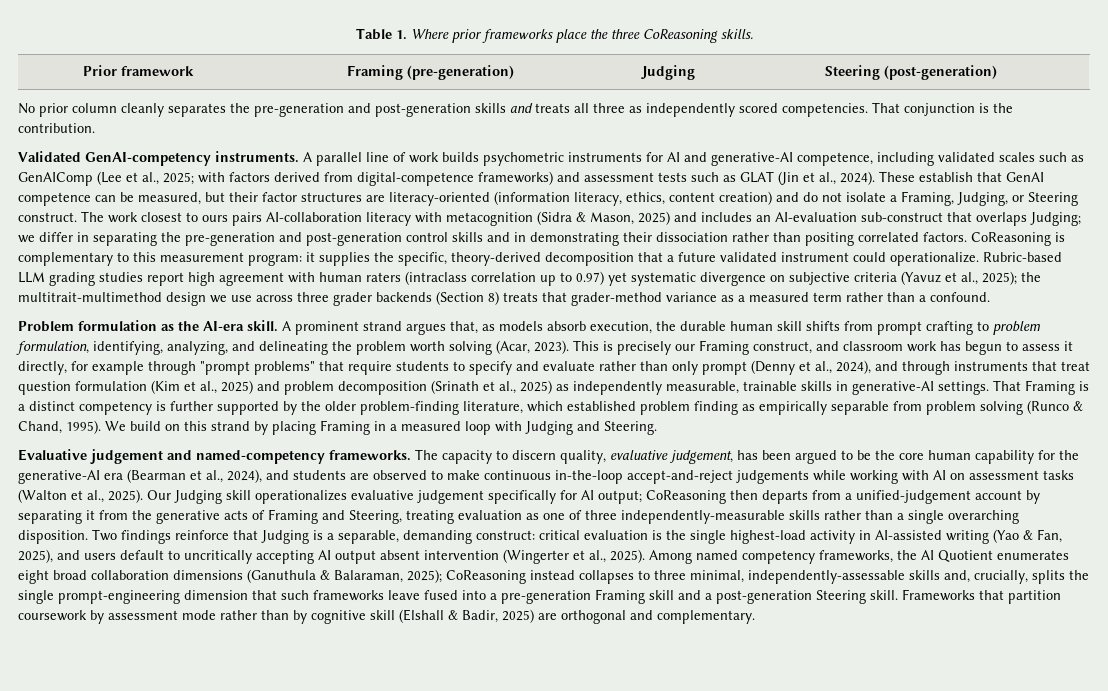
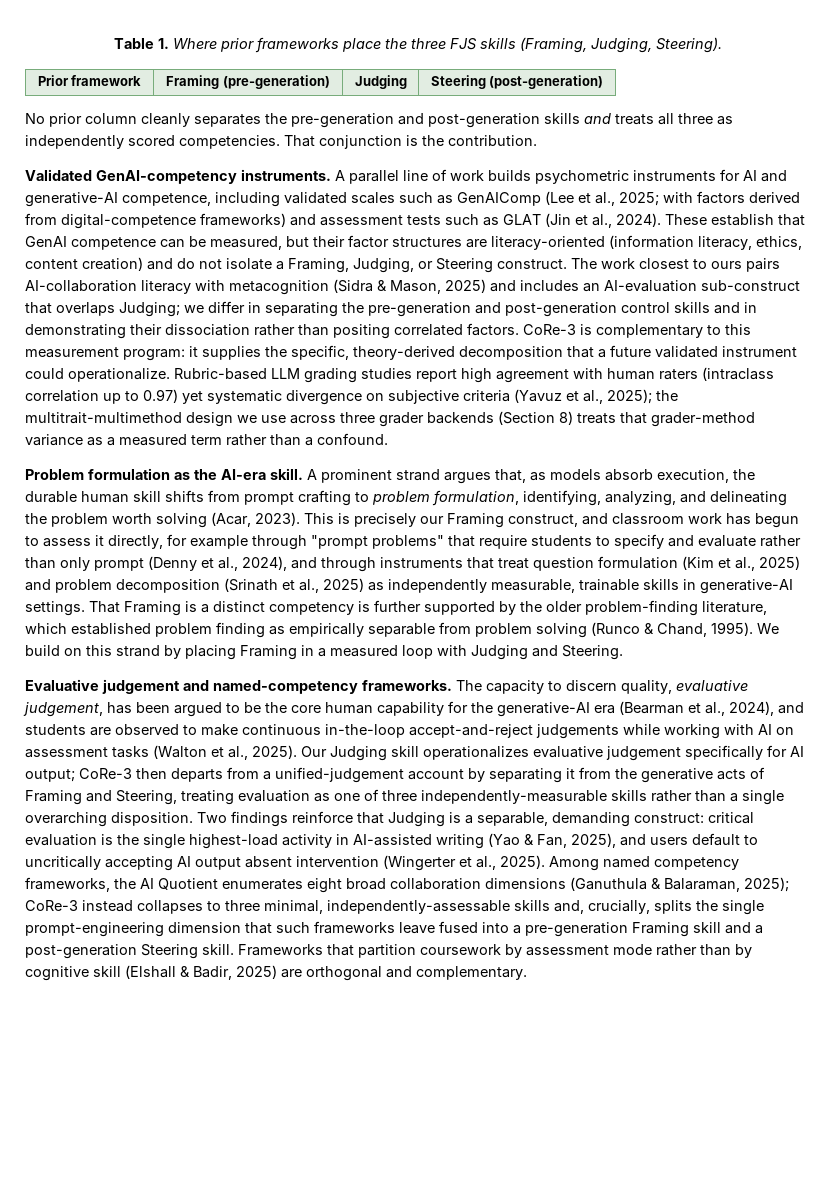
- Table 1. Where prior frameworks place the three CoReasoning skills.
+ Table 1. Where prior frameworks place the three FJS skills (Framing, Judging, Steering).
- CoReasoning is complementary to this measurement program: it supplies the specific, theory-derived decomposition that a future validated instrument could operationalize.
+ CoRe-3 is complementary to this measurement program: it supplies the specific, theory-derived decomposition that a future validated instrument could operationalize.
- Our Judging skill operationalizes evaluative judgement specifically for AI output; CoReasoning then departs from a unified-judgement account by separating it from the generative acts of Framing and Steering, treating evaluation as one of three independently-measurable skills rather than a single overarching disposition.
+ Our Judging skill operationalizes evaluative judgement specifically for AI output; CoRe-3 then departs from a unified-judgement account by separating it from the generative acts of Framing and Steering, treating evaluation as one of three independently-measurable skills rather than a single overarching disposition.
- Among named competency frameworks, the AI Quotient enumerates eight broad collaboration dimensions (Ganuthula & Balaraman, 2025); CoReasoning instead collapses to three minimal, independently-assessable skills and, crucially, splits the single prompt-engineering dimension that such frameworks leave fused into a pre-generation Framing skill and a post-generation Steering skill.
+ Among named competency frameworks, the AI Quotient enumerates eight broad collaboration dimensions (Ganuthula & Balaraman, 2025); CoRe-3 instead collapses to three minimal, independently-assessable skills and, crucially, splits the single prompt-engineering dimension that such frameworks leave fused into a pre-generation Framing skill and a post-generation Steering skill.

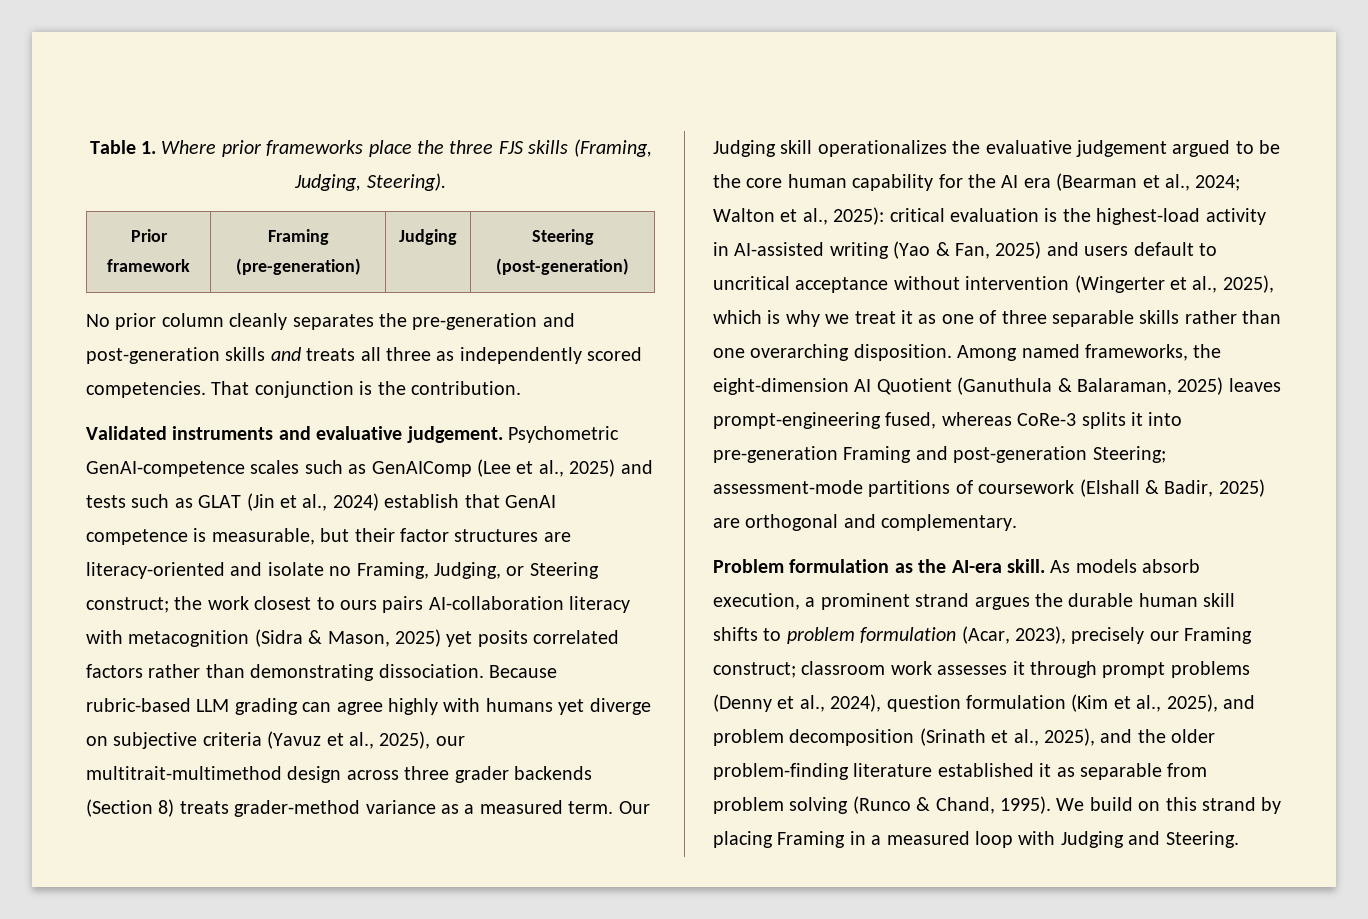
- Validated GenAI-competency instruments. A parallel line of work builds psychometric instruments for AI and generative-AI competence, including validated scales such as GenAIComp (Lee et al., 2025; with factors derived from digital-competence frameworks) and assessment tests such as GLAT (Jin et al., 2024). These establish that GenAI competence can be measured, but their factor structures are literacy-oriented (information literacy, ethics, content creation) and do not isolate a Framing, Judging, or Steering construct. The work closest to ours pairs AI-collaboration literacy with metacognition (Sidra & Mason, 2025) and includes an AI-evaluation sub-construct that overlaps Judging; we differ in separating the pre-generation and post-generation control skills and in demonstrating their dissociation rather than positing correlated factors. CoRe-3 is complementary to this measurement program: it supplies the specific, theory-derived decomposition that a future validated instrument could operationalize. Rubric-based LLM grading studies report high agreement with human raters (intraclass correlation up to 0.97) yet systematic divergence on subjective criteria (Yavuz et al., 2025); the multitrait-multimethod design we use across three grader backends (Section 8) treats that grader-method variance as a measured term rather than a confound.
+ Validated instruments and evaluative judgement. Psychometric GenAI-competence scales such as GenAIComp (Lee et al., 2025) and tests such as GLAT (Jin et al., 2024) establish that GenAI competence is measurable, but their factor structures are literacy-oriented and isolate no Framing, Judging, or Steering construct; the work closest to ours pairs AI-collaboration literacy with metacognition (Sidra & Mason, 2025) yet posits correlated factors rather than demonstrating dissociation. Because rubric-based LLM grading can agree highly with humans yet diverge on subjective criteria (Yavuz et al., 2025), our multitrait-multimethod design across three grader backends (Section 8) treats grader-method variance as a measured term. Our Judging skill operationalizes the evaluative judgement argued to be the core human capability for the AI era (Bearman et al., 2024; Walton et al., 2025): critical evaluation is the highest-load activity in AI-assisted writing (Yao & Fan, 2025) and users default to uncritical acceptance without intervention (Wingerter et al., 2025), which is why we treat it as one of three separable skills rather than one overarching disposition. Among named frameworks, the eight-dimension AI Quotient (Ganuthula & Balaraman, 2025) leaves prompt-engineering fused, whereas CoRe-3 splits it into pre-generation Framing and post-generation Steering; assessment-mode partitions of coursework (Elshall & Badir, 2025) are orthogonal and complementary.
- A prominent strand argues that, as models absorb execution, the durable human skill shifts from prompt crafting to problem formulation, identifying, analyzing, and delineating the problem worth solving (Acar, 2023). This is precisely our Framing construct, and classroom work has begun to assess it directly, for example through "prompt problems" that require students to specify and evaluate rather than only prompt (Denny et al., 2024), and through instruments that treat question formulation (Kim et al., 2025) and problem decomposition (Srinath et al., 2025) as independently measurable, trainable skills in generative-AI settings. That Framing is a distinct competency is further supported by the older problem-finding literature, which established problem finding as empirically separable from problem solving (Runco & Chand, 1995).
+ As models absorb execution, a prominent strand argues the durable human skill shifts to problem formulation (Acar, 2023), precisely our Framing construct; classroom work assesses it through prompt problems (Denny et al., 2024), question formulation (Kim et al., 2025), and problem decomposition (Srinath et al., 2025), and the older problem-finding literature established it as separable from problem solving (Runco & Chand, 1995).
- Evaluative judgement and named-competency frameworks. The capacity to discern quality, evaluative judgement, has been argued to be the core human capability for the generative-AI era (Bearman et al., 2024), and students are observed to make continuous in-the-loop accept-and-reject judgements while working with AI on assessment tasks (Walton et al., 2025). Our Judging skill operationalizes evaluative judgement specifically for AI output; CoRe-3 then departs from a unified-judgement account by separating it from the generative acts of Framing and Steering, treating evaluation as one of three independently-measurable skills rather than a single overarching disposition. Two findings reinforce that Judging is a separable, demanding construct: critical evaluation is the single highest-load activity in AI-assisted writing (Yao & Fan, 2025), and users default to uncritically accepting AI output absent intervention (Wingerter et al., 2025). Among named competency frameworks, the AI Quotient enumerates eight broad collaboration dimensions (Ganuthula & Balaraman, 2025); CoRe-3 instead collapses to three minimal, independently-assessable skills and, crucially, splits the single prompt-engineering dimension that such frameworks leave fused into a pre-generation Framing skill and a post-generation Steering skill. Frameworks that partition coursework by assessment mode rather than by cognitive skill (Elshall & Badir, 2025) are orthogonal and complementary.

